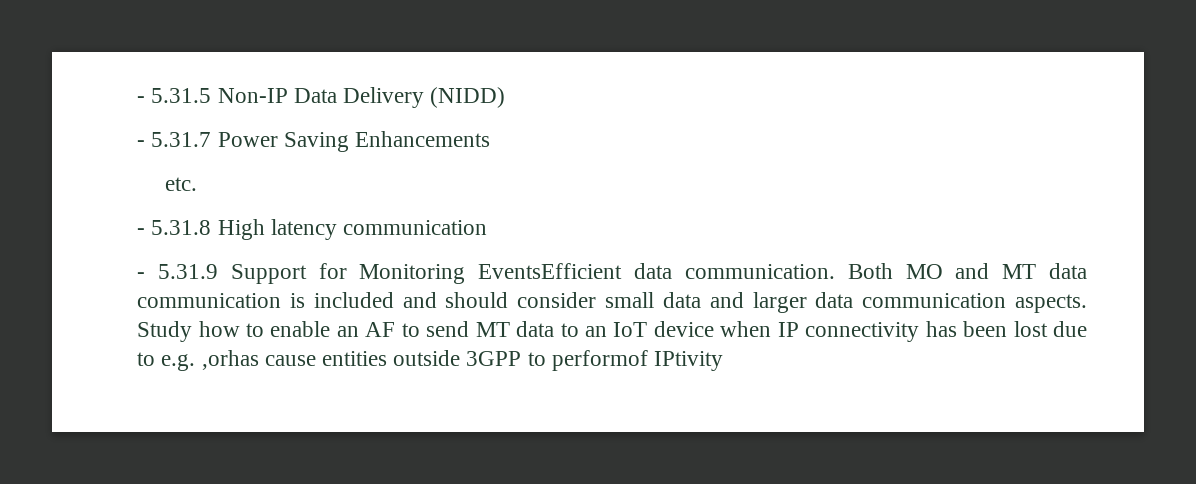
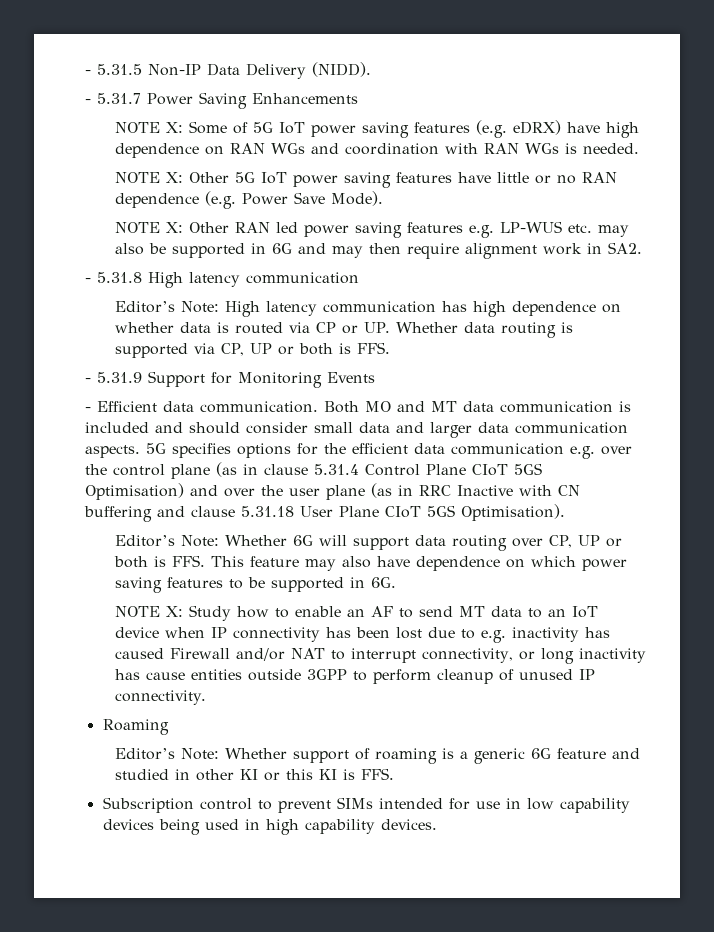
- - 5.31.5 Non-IP Data Delivery (NIDD)
+ - 5.31.5 Non-IP Data Delivery (NIDD).
- etc.
+ NOTE X: Some of 5G IoT power saving features (e.g. eDRX) have high dependence on RAN WGs and coordination with RAN WGs is needed.
+ NOTE X: Other 5G IoT power saving features have little or no RAN dependence (e.g. Power Save Mode).
+ NOTE X: Other RAN led power saving features e.g. LP-WUS etc. may also be supported in 6G and may then require alignment work in SA2.
+ Editor’s Note: High latency communication has high dependence on whether data is routed via CP or UP. Whether data routing is supported via CP, UP or both is FFS.
- - 5.31.9 Support for Monitoring EventsEfficient data communication.
+ - 5.31.9 Support for Monitoring Events
+ - Efficient data communication.
- Study how to enable an AF to send MT data to an IoT device when IP connectivity has been lost due to e.g. ,orhas cause entities outside 3GPP to performof IPtivity
+ 5G specifies options for the efficient data communication e.g. over the control plane (as in clause 5.31.4 Control Plane CIoT 5GS Optimisation) and over the user plane (as in RRC Inactive with CN buffering and clause 5.31.18 User Plane CIoT 5GS Optimisation).
+ Editor’s Note: Whether 6G will support data routing over CP, UP or both is FFS. This feature may also have dependence on which power saving features to be supported in 6G.
+ NOTE X: Study how to enable an AF to send MT data to an IoT device when IP connectivity has been lost due to e.g. inactivity has caused Firewall and/or NAT to interrupt connectivity, or long inactivity has cause entities outside 3GPP to perform cleanup of unused IP connectivity.
+ Roaming
+ Editor’s Note: Whether support of roaming is a generic 6G feature and studied in other KI or this KI is FFS.
+ Subscription control to prevent SIMs intended for use in low capability devices being used in high capability devices.

